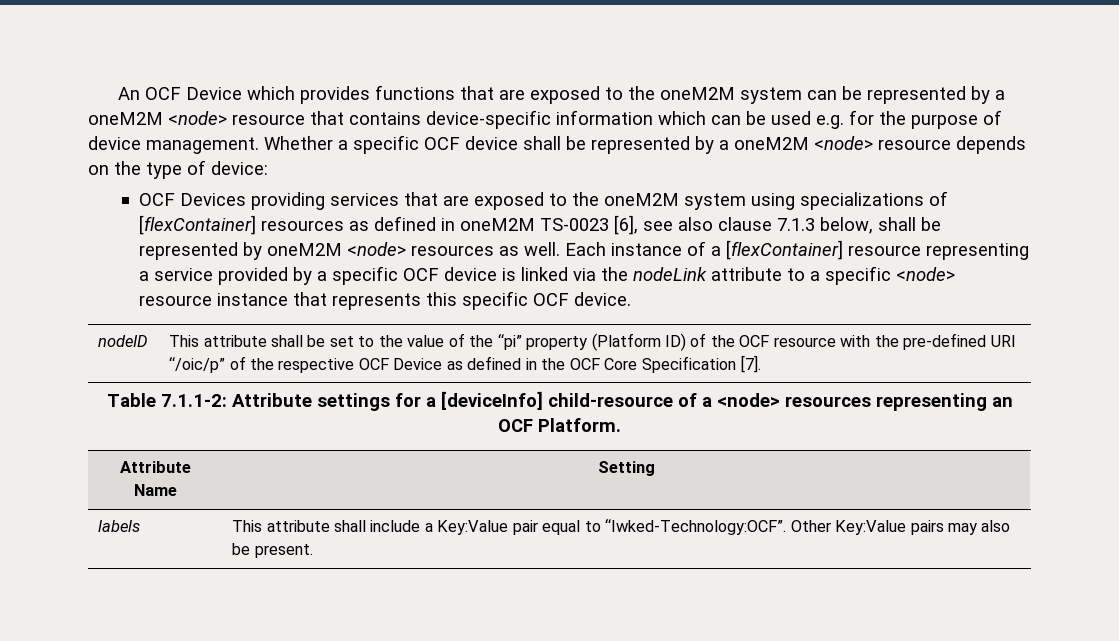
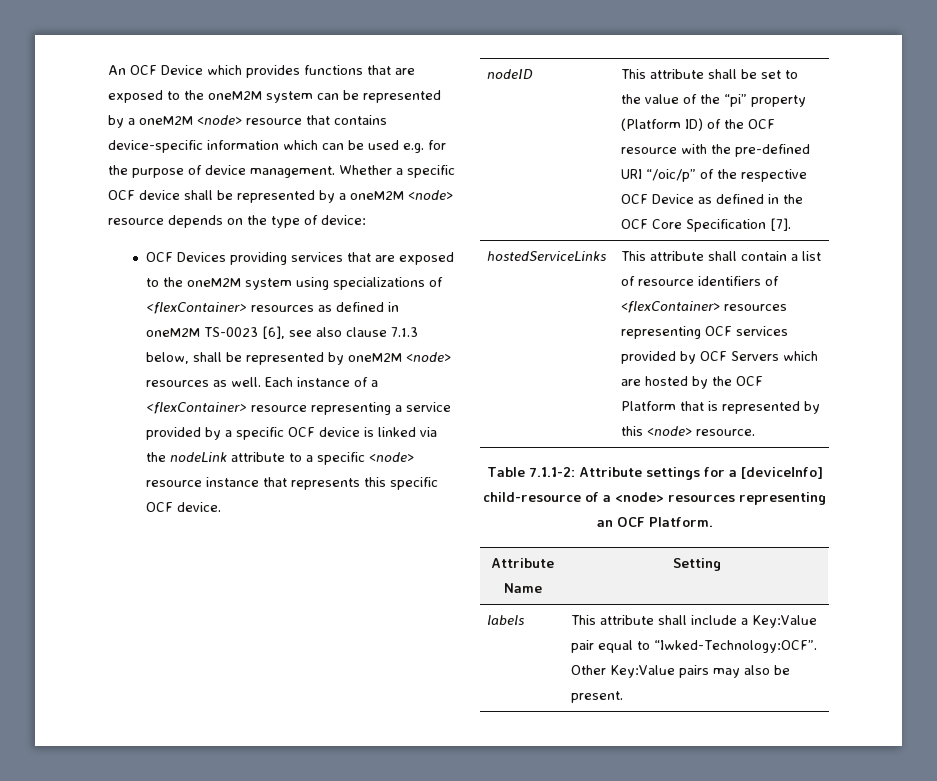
- OCF Devices providing services that are exposed to the oneM2M system using specializations of [flexContainer] resources as defined in oneM2M TS-0023 [6], see also clause 7.1.3 below, shall be represented by oneM2M <node> resources as well.
+ OCF Devices providing services that are exposed to the oneM2M system using specializations of <flexContainer> resources as defined in oneM2M TS-0023 [6], see also clause 7.1.3 below, shall be represented by oneM2M <node> resources as well.
- Each instance of a [flexContainer] resource representing a service provided by a specific OCF device is linked via the nodeLink attribute to a specific <node> resource instance that represents this specific OCF device.
+ Each instance of a <flexContainer> resource representing a service provided by a specific OCF device is linked via the nodeLink attribute to a specific <node> resource instance that represents this specific OCF device.
+ hostedServiceLinks | This attribute shall contain a list of resource identifiers of <flexContainer> resources representing OCF services provided by OCF Servers which are hosted by the OCF Platform that is represented by this <node> resource.

